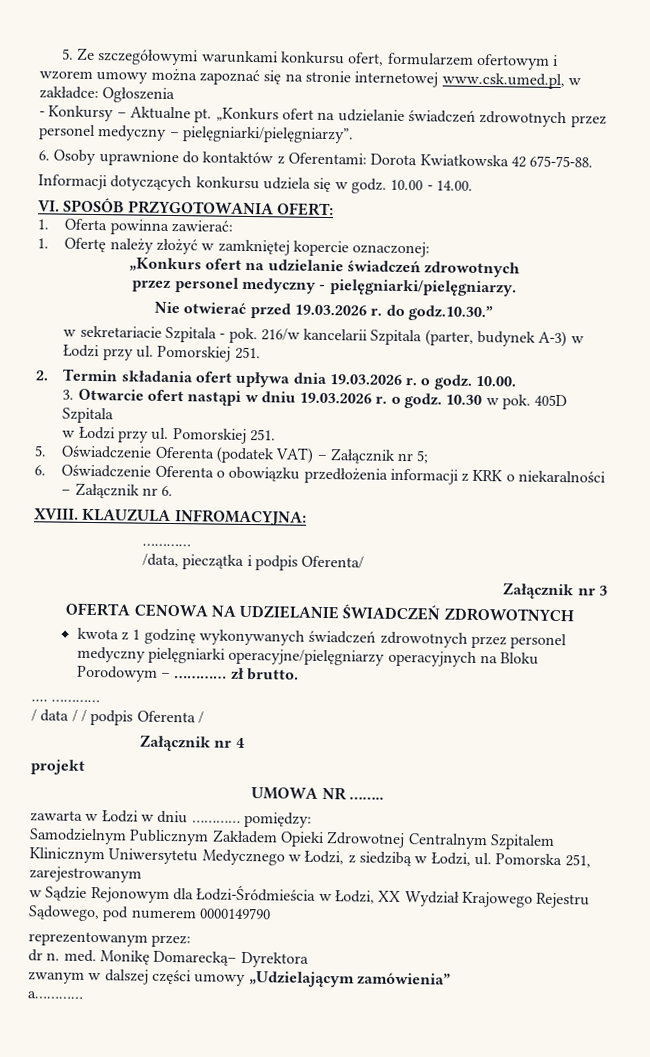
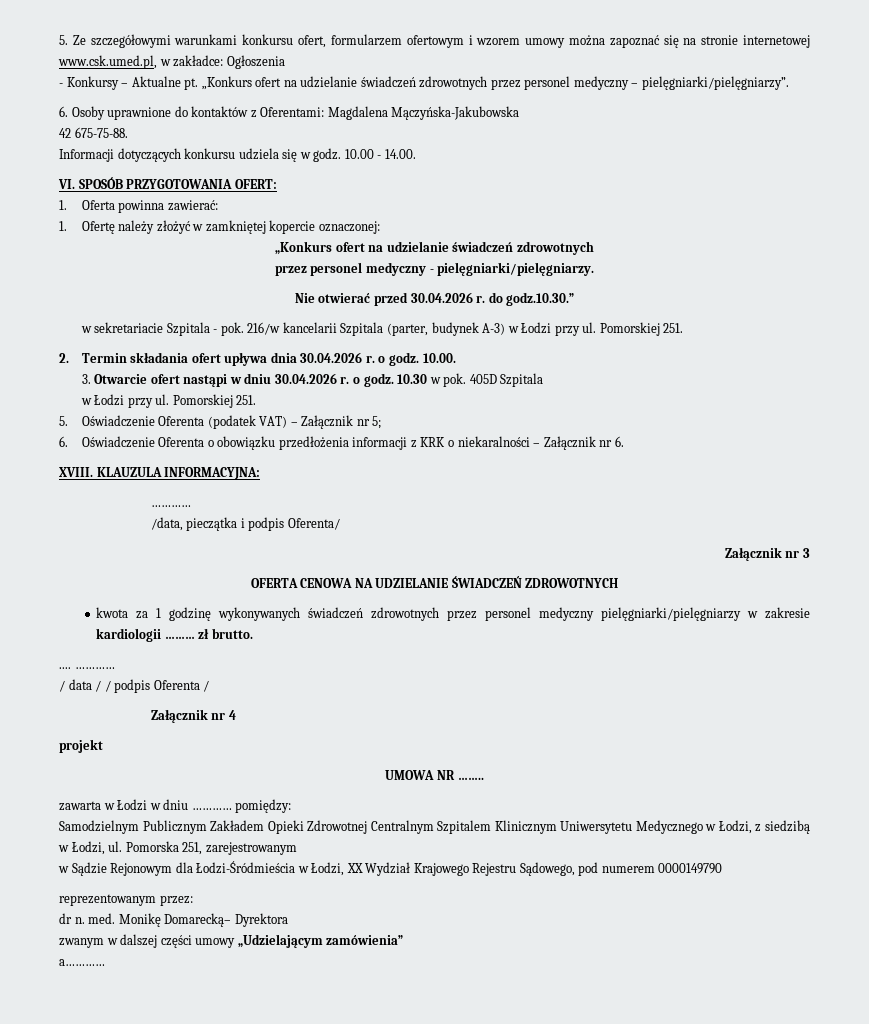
- 6. Osoby uprawnione do kontaktów z Oferentami: Dorota Kwiatkowska 42 675-75-88.
+ 6. Osoby uprawnione do kontaktów z Oferentami: Magdalena Mączyńska-Jakubowska
+ 42 675-75-88.
- Nie otwierać przed 19.03.2026 r. do godz.10.30.”
+ Nie otwierać przed 30.04.2026 r. do godz.10.30.”
- 2. Termin składania ofert upływa dnia 19.03.2026 r. o godz.
+ 2. Termin składania ofert upływa dnia 30.04.2026 r. o godz.
- 3. Otwarcie ofert nastąpi w dniu 19.03.2026 r. o godz.
+ 3. Otwarcie ofert nastąpi w dniu 30.04.2026 r. o godz.
- KLAUZULA INFROMACYJNA:
+ KLAUZULA INFORMACYJNA:
- kwota z 1 godzinę wykonywanych świadczeń zdrowotnych przez personel medyczny pielęgniarki operacyjne/pielęgniarzy operacyjnych na Bloku Porodowym – ………… zł brutto.
+ kwota za 1 godzinę wykonywanych świadczeń zdrowotnych przez personel medyczny pielęgniarki/pielęgniarzy w zakresie kardiologii ……… zł brutto.

